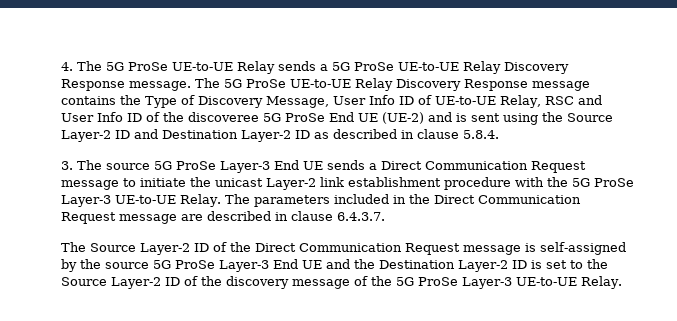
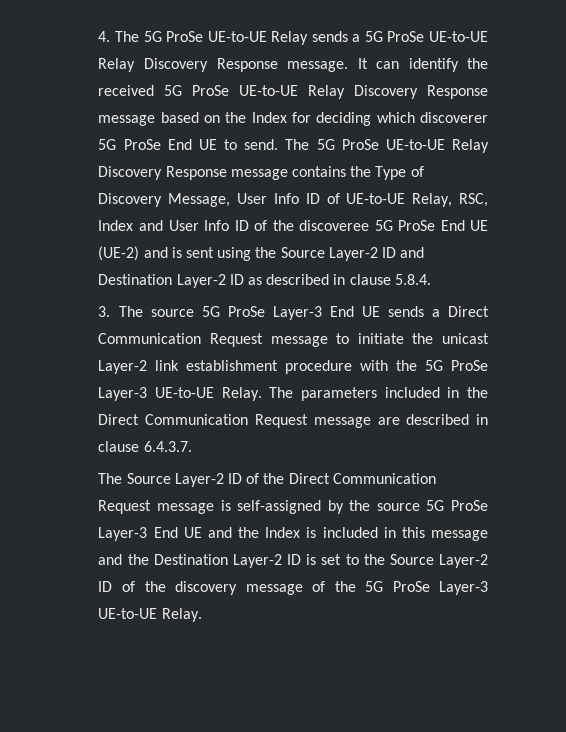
+ It can identify the received 5G ProSe UE-to-UE Relay Discovery Response message based on the Index for deciding which discoverer 5G ProSe End UE to send.
- The 5G ProSe UE-to-UE Relay Discovery Response message contains the Type of Discovery Message, User Info ID of UE-to-UE Relay, RSC and User Info ID of the discoveree 5G ProSe End UE (UE-2) and is sent using the Source Layer-2 ID and Destination Layer-2 ID as described in clause 5.8.4.
+ The 5G ProSe UE-to-UE Relay Discovery Response message contains the Type of Discovery Message, User Info ID of UE-to-UE Relay, RSC, Index and User Info ID of the discoveree 5G ProSe End UE (UE-2) and is sent using the Source Layer-2 ID and Destination Layer-2 ID as described in clause 5.8.4.
- The Source Layer-2 ID of the Direct Communication Request message is self-assigned by the source 5G ProSe Layer-3 End UE and the Destination Layer-2 ID is set to the Source Layer-2 ID of the discovery message of the 5G ProSe Layer-3 UE-to-UE Relay.
+ The Source Layer-2 ID of the Direct Communication Request message is self-assigned by the source 5G ProSe Layer-3 End UE and the Index is included in this message and the Destination Layer-2 ID is set to the Source Layer-2 ID of the discovery message of the 5G ProSe Layer-3 UE-to-UE Relay.

